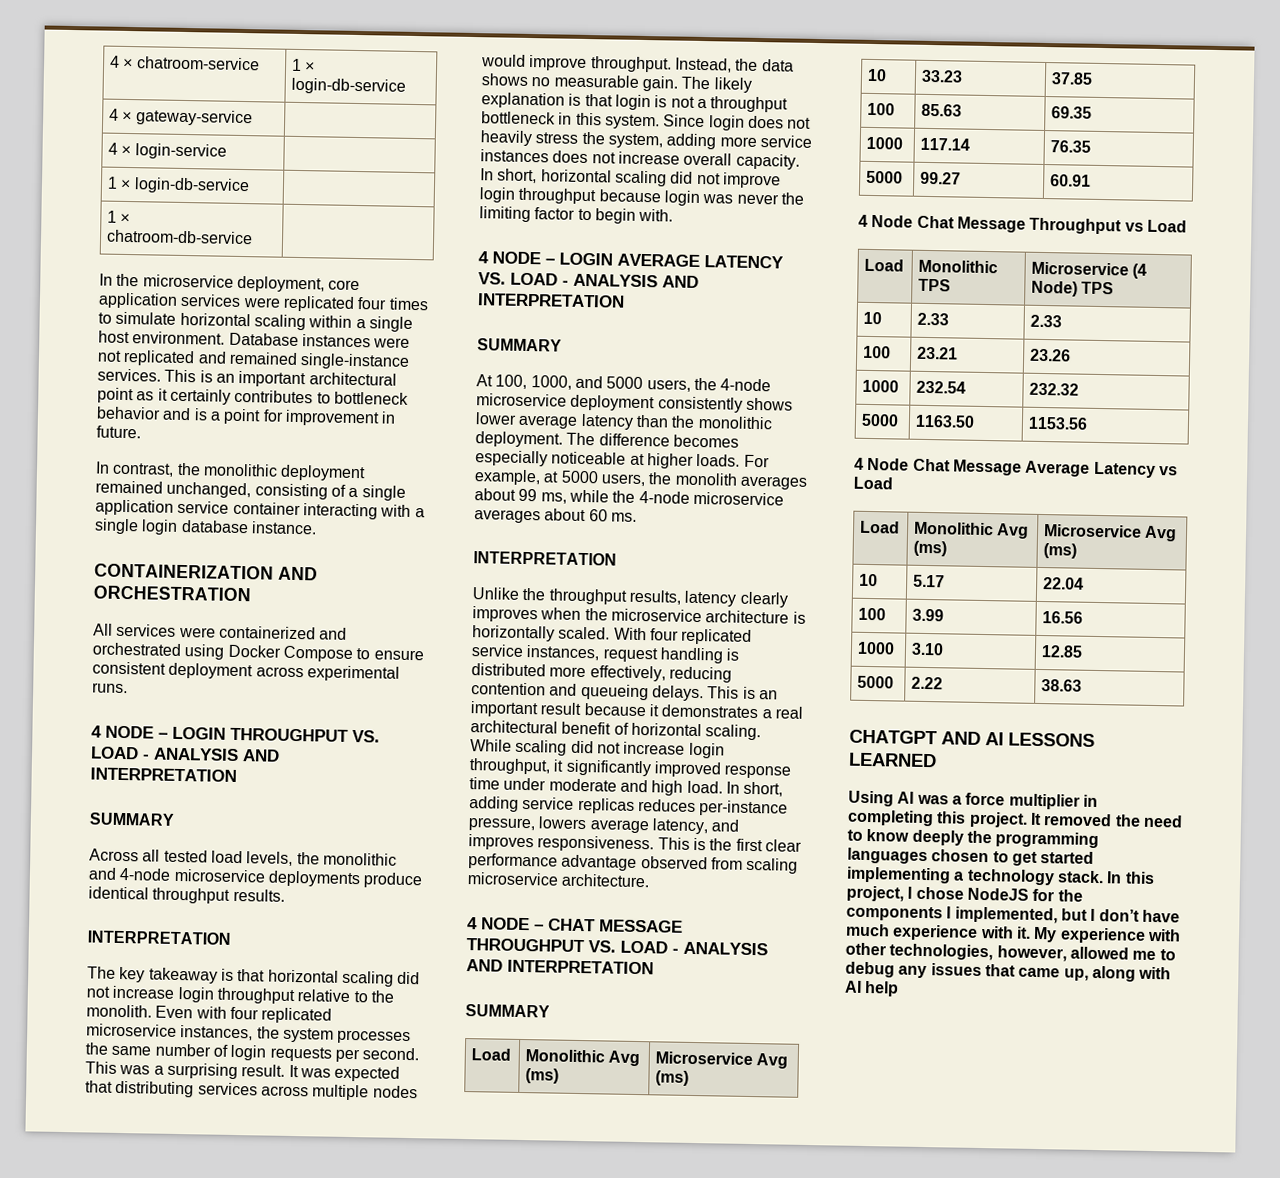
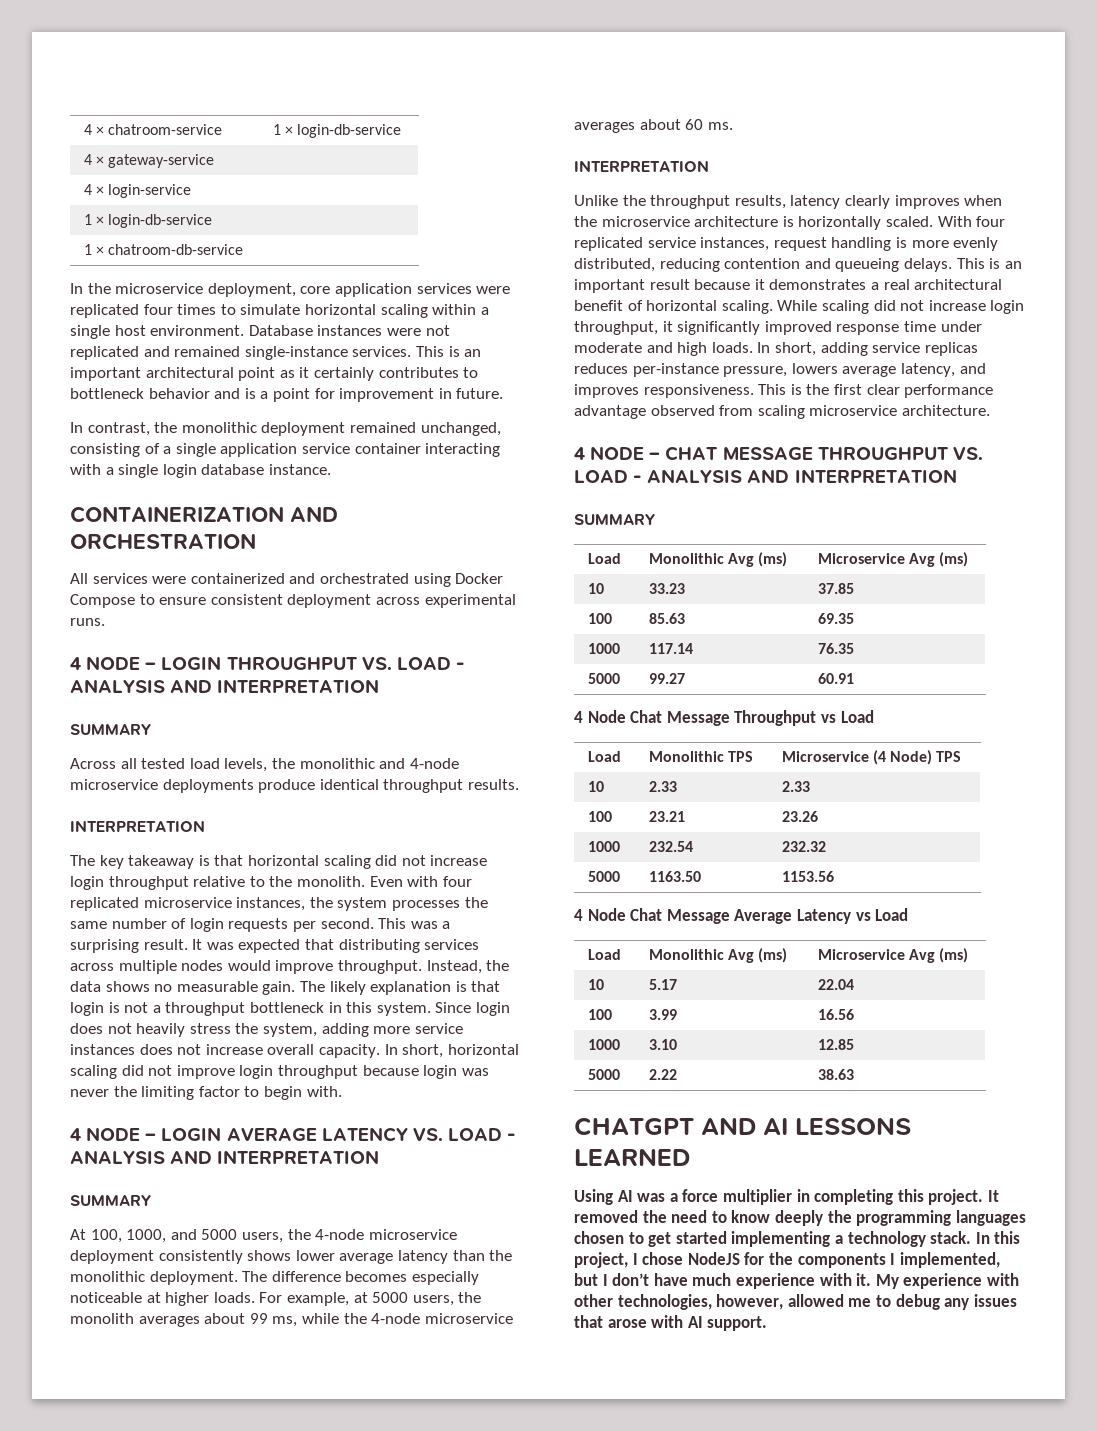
- With four replicated service instances, request handling is distributed more effectively, reducing contention and queueing delays.
+ With four replicated service instances, request handling is more evenly distributed, reducing contention and queueing delays.
- While scaling did not increase login throughput, it significantly improved response time under moderate and high load.
+ While scaling did not increase login throughput, it significantly improved response time under moderate and high loads.
- My experience with other technologies, however, allowed me to debug any issues that came up, along with AI help
+ My experience with other technologies, however, allowed me to debug any issues that arose with AI support.

